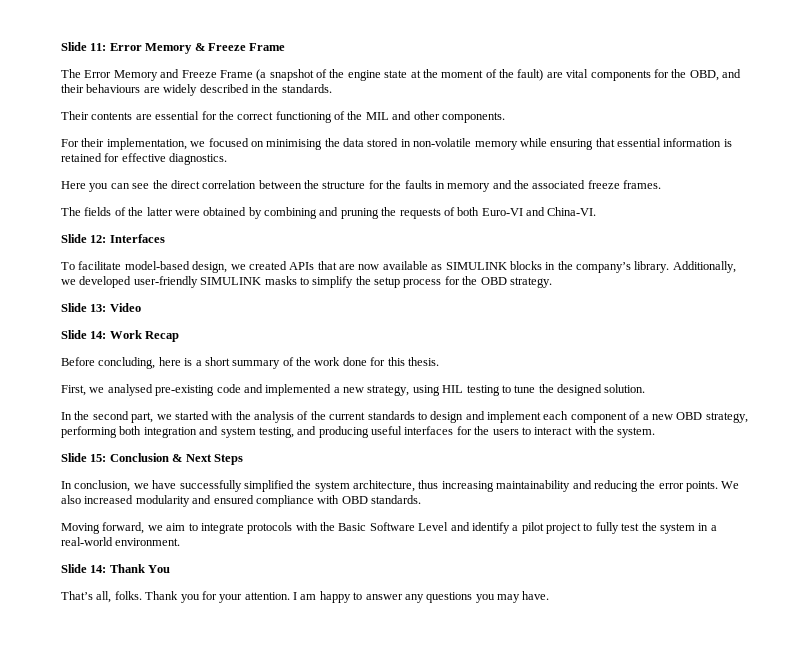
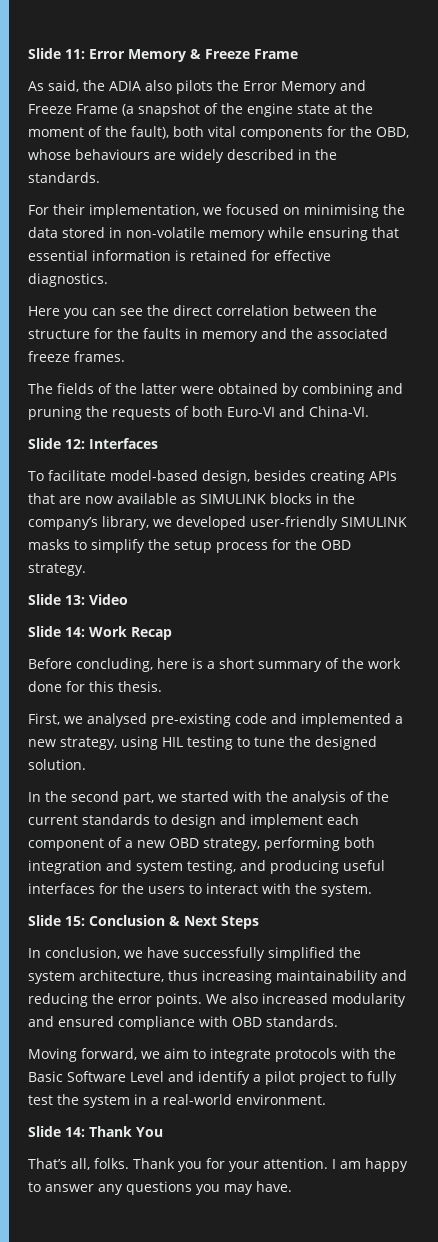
- The Error Memory and Freeze Frame (a snapshot of the engine state at the moment of the fault) are vital components for the OBD, and their behaviours are widely described in the standards.
+ As said, the ADIA also pilots the Error Memory and Freeze Frame (a snapshot of the engine state at the moment of the fault), both vital components for the OBD, whose behaviours are widely described in the standards.
- Their contents are essential for the correct functioning of the MIL and other components.
- To facilitate model-based design, we created APIs that are now available as SIMULINK blocks in the company’s library. Additionally, we developed user-friendly SIMULINK masks to simplify the setup process for the OBD strategy.
+ To facilitate model-based design, besides creating APIs that are now available as SIMULINK blocks in the company’s library, we developed user-friendly SIMULINK masks to simplify the setup process for the OBD strategy.

